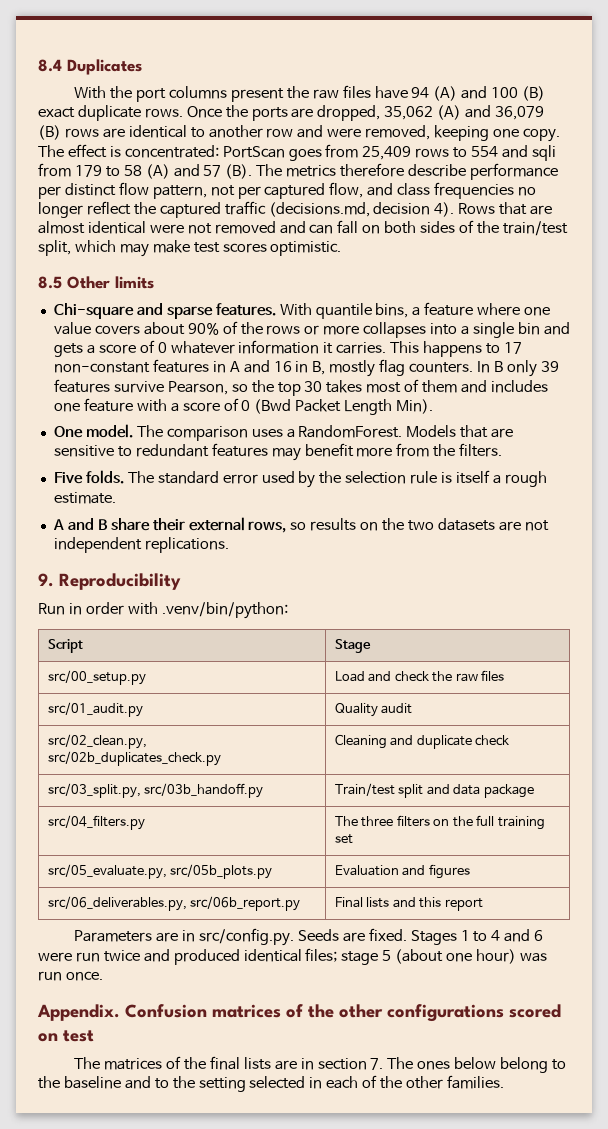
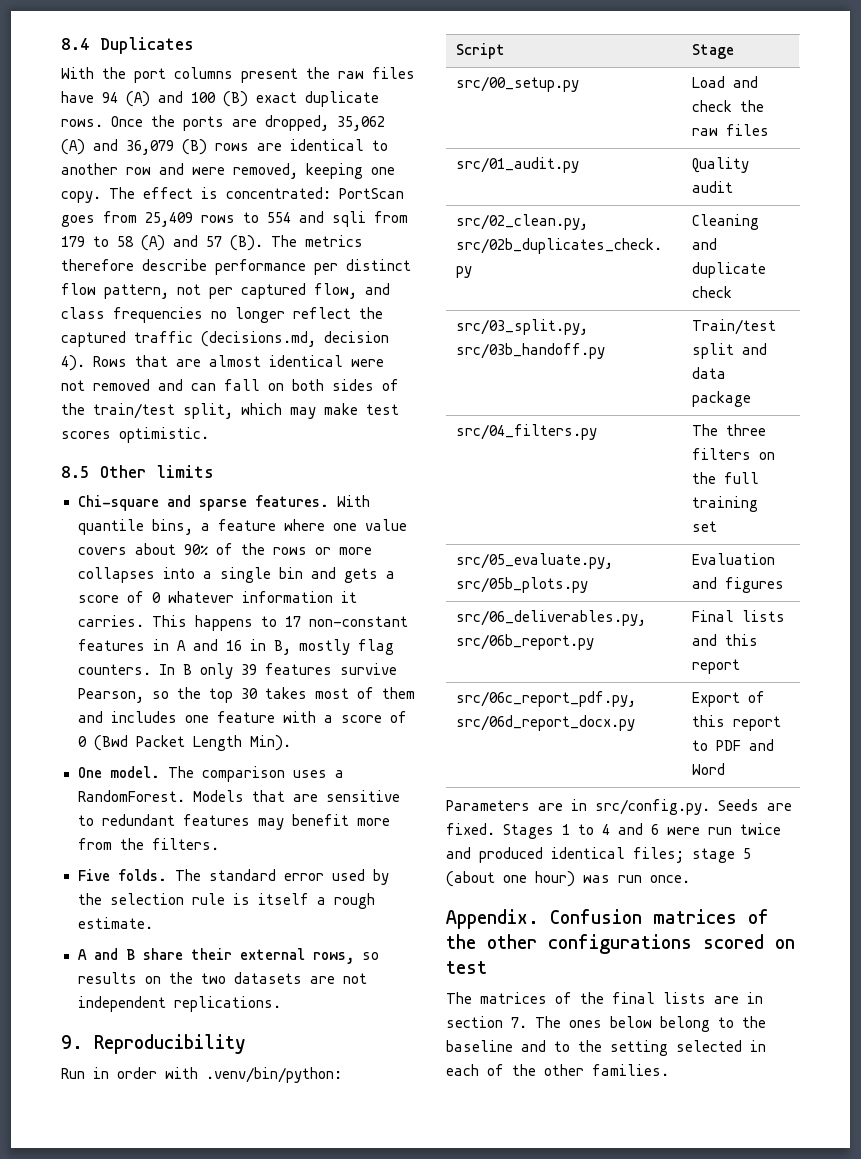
+ src/06c_report_pdf.py, src/06d_report_docx.py | Export of this report to PDF and Word

